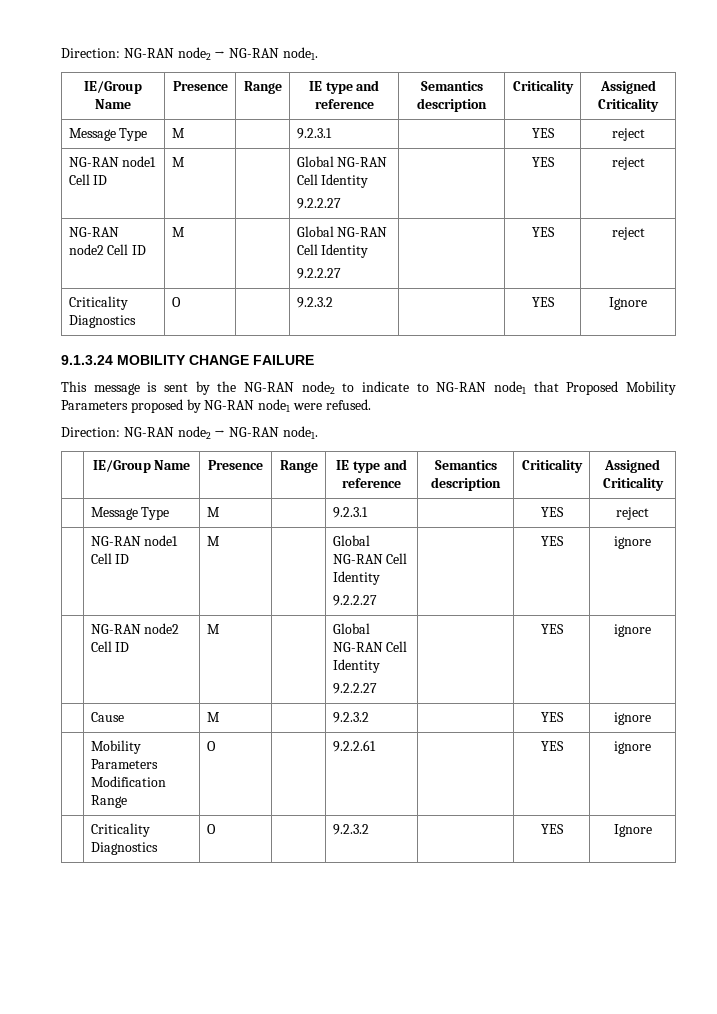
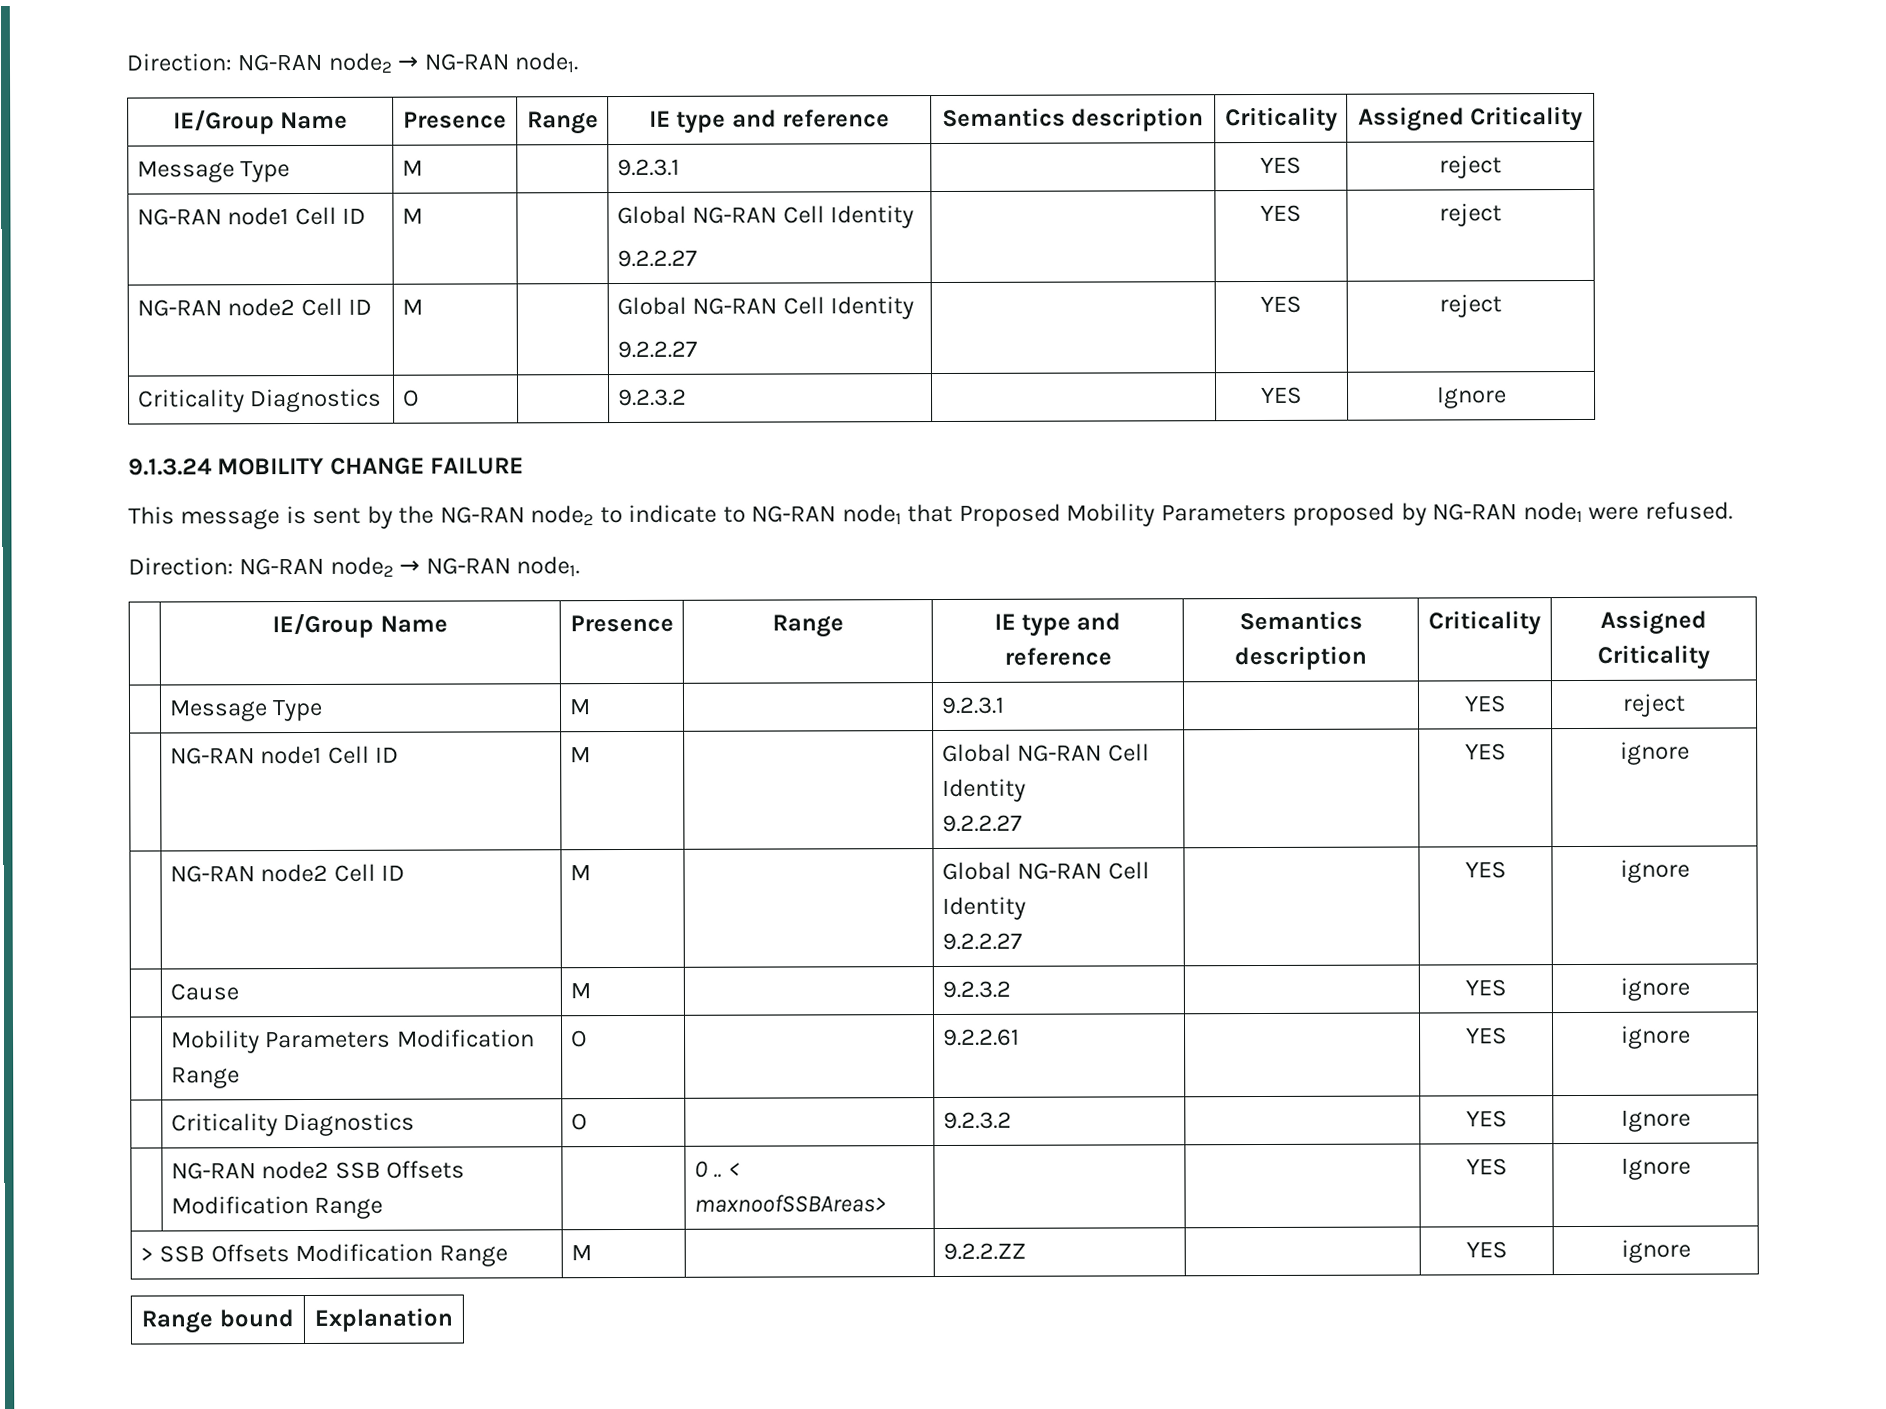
+ | NG-RAN node2 SSB Offsets Modification Range | | 0 .. < maxnoofSSBAreas> | | | YES | Ignore
+ > SSB Offsets Modification Range | M | | 9.2.2.ZZ | | YES | ignore
+ Range bound | Explanation

